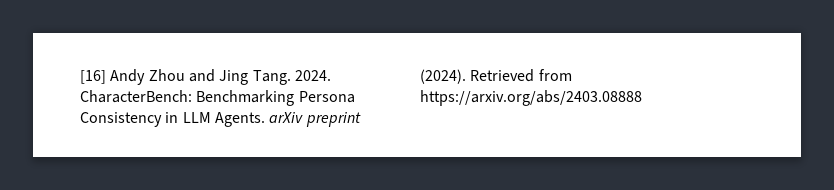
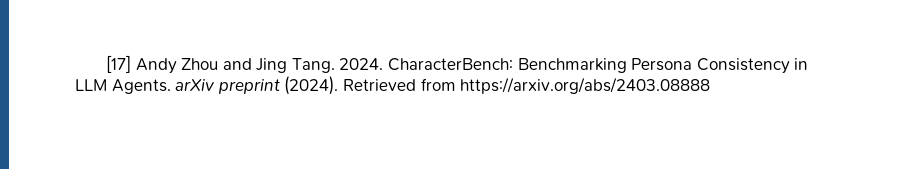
- [16] Andy Zhou and Jing Tang.
+ [17] Andy Zhou and Jing Tang.

